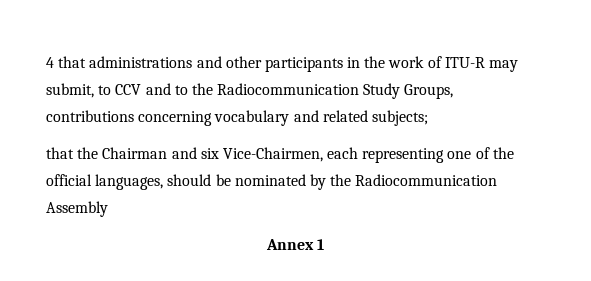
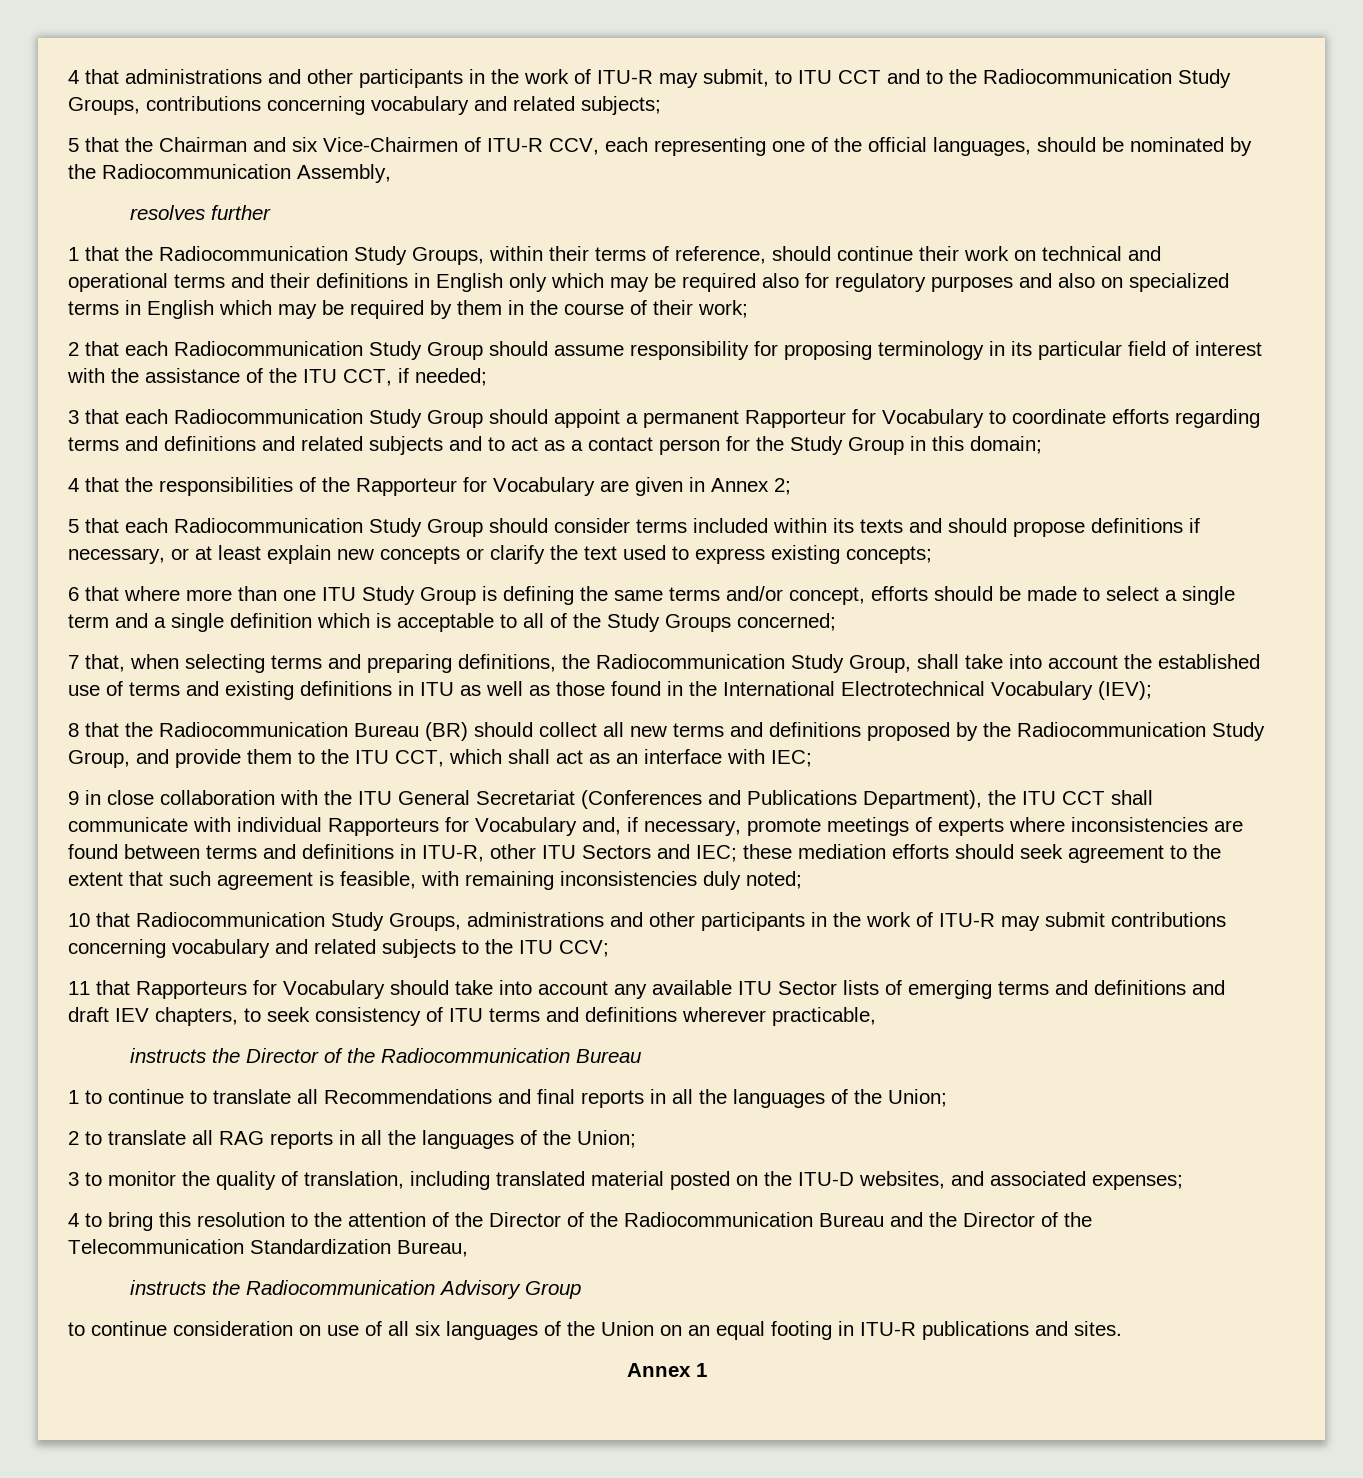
- 4 that administrations and other participants in the work of ITU-R may submit, to CCV and to the Radiocommunication Study Groups, contributions concerning vocabulary and related subjects;
+ 4 that administrations and other participants in the work of ITU-R may submit, to ITU CCT and to the Radiocommunication Study Groups, contributions concerning vocabulary and related subjects;
- that the Chairman and six Vice-Chairmen, each representing one of the official languages, should be nominated by the Radiocommunication Assembly
+ 5 that the Chairman and six Vice-Chairmen of ITU-R CCV, each representing one of the official languages, should be nominated by the Radiocommunication Assembly,
+ resolves further
+ 1 that the Radiocommunication Study Groups, within their terms of reference, should continue their work on technical and operational terms and their definitions in English only which may be required also for regulatory purposes and also on specialized terms in English which may be required by them in the course of their work;
+ 2 that each Radiocommunication Study Group should assume responsibility for proposing terminology in its particular field of interest with the assistance of the ITU CCT, if needed;
+ 3 that each Radiocommunication Study Group should appoint a permanent Rapporteur for Vocabulary to coordinate efforts regarding terms and definitions and related subjects and to act as a contact person for the Study Group in this domain;
+ 4 that the responsibilities of the Rapporteur for Vocabulary are given in Annex 2;
+ 5 that each Radiocommunication Study Group should consider terms included within its texts and should propose definitions if necessary, or at least explain new concepts or clarify the text used to express existing concepts;
+ 6 that where more than one ITU Study Group is defining the same terms and/or concept, efforts should be made to select a single term and a single definition which is acceptable to all of the Study Groups concerned;
+ 7 that, when selecting terms and preparing definitions, the Radiocommunication Study Group, shall take into account the established use of terms and existing definitions in ITU as well as those found in the International Electrotechnical Vocabulary (IEV);
+ 8 that the Radiocommunication Bureau (BR) should collect all new terms and definitions proposed by the Radiocommunication Study Group, and provide them to the ITU CCT, which shall act as an interface with IEC;
+ 9 in close collaboration with the ITU General Secretariat (Conferences and Publications Department), the ITU CCT shall communicate with individual Rapporteurs for Vocabulary and, if necessary, promote meetings of experts where inconsistencies are found between terms and definitions in ITU-R, other ITU Sectors and IEC; these mediation efforts should seek agreement to the extent that such agreement is feasible, with remaining inconsistencies duly noted;
+ 10 that Radiocommunication Study Groups, administrations and other participants in the work of ITU-R may submit contributions concerning vocabulary and related subjects to the ITU CCV;
+ 11 that Rapporteurs for Vocabulary should take into account any available ITU Sector lists of emerging terms and definitions and draft IEV chapters, to seek consistency of ITU terms and definitions wherever practicable,
+ instructs the Director of the Radiocommunication Bureau
+ 1 to continue to translate all Recommendations and final reports in all the languages of the Union;
+ 2 to translate all RAG reports in all the languages of the Union;
+ 3 to monitor the quality of translation, including translated material posted on the ITU-D websites, and associated expenses;
+ 4 to bring this resolution to the attention of the Director of the Radiocommunication Bureau and the Director of the Telecommunication Standardization Bureau,
+ instructs the Radiocommunication Advisory Group
+ to continue consideration on use of all six languages of the Union on an equal footing in ITU-R publications and sites.

